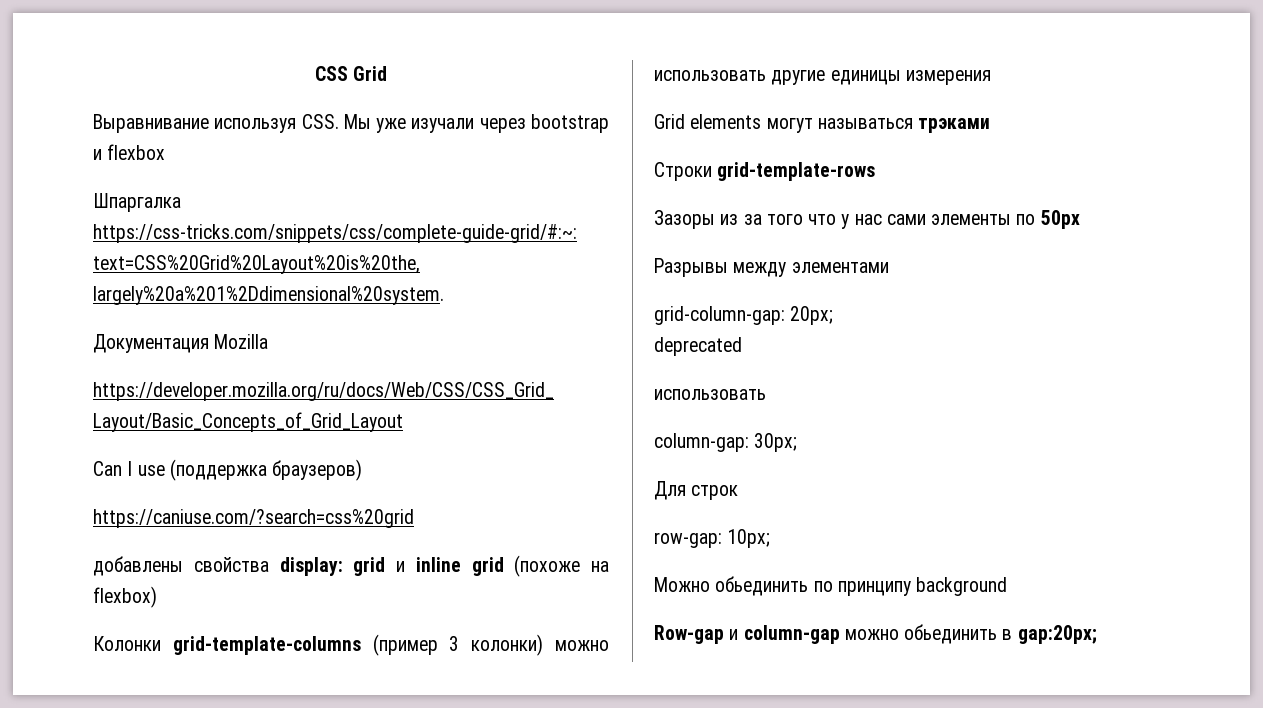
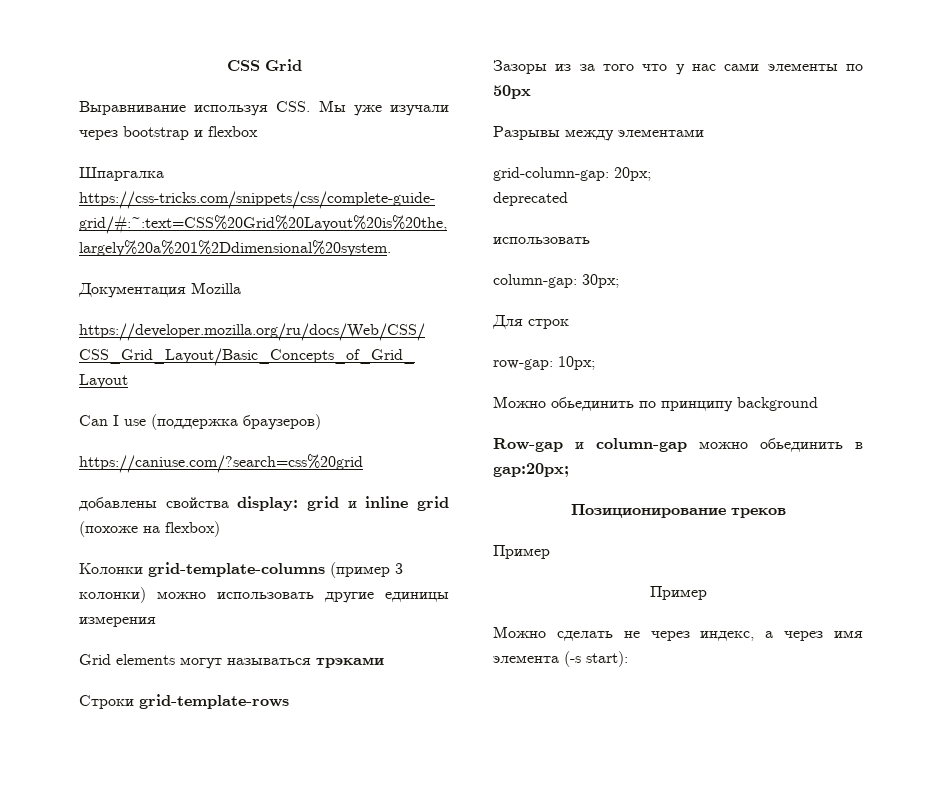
+ Позиционирование треков
+ Пример
+ Пример
+ Можно сделать не через индекс, а через имя элемента (-s start):

